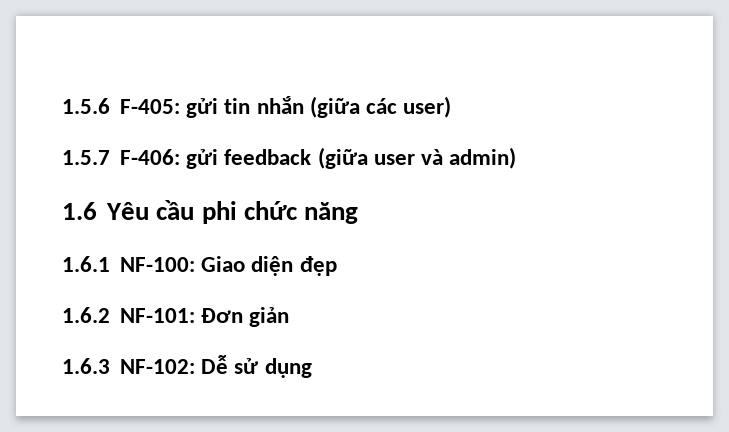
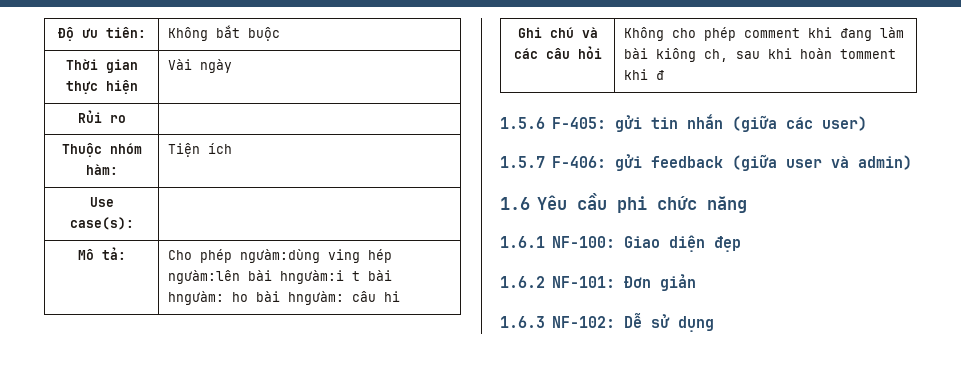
+ Độ ưu tiên: | Không bắt buộc
+ Thời gian thực hiện | Vài ngày
+ Rủi ro |
+ Thuộc nhóm hàm: | Tiện ích
+ Use case(s): |
+ Mô tả: | Cho phép ngưàm:dùng ving hép ngưàm:lên bài hngưàm:i t bài hngưàm: ho bài hngưàm: câu hi
+ Ghi chú và các câu hỏi | Không cho phép comment khi đang làm bài kiông ch, sau khi hoàn tomment khi đ

